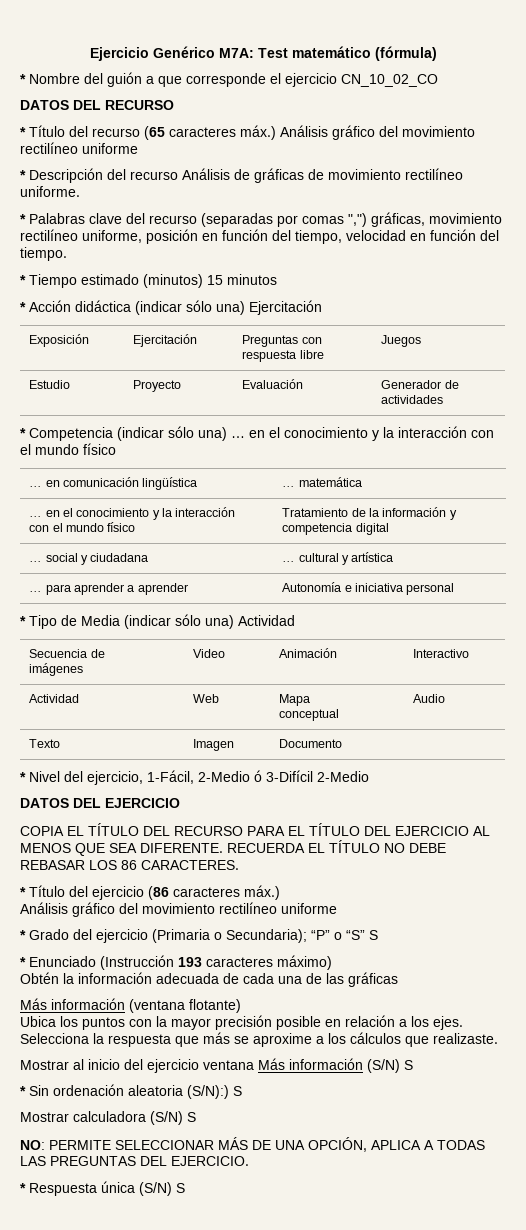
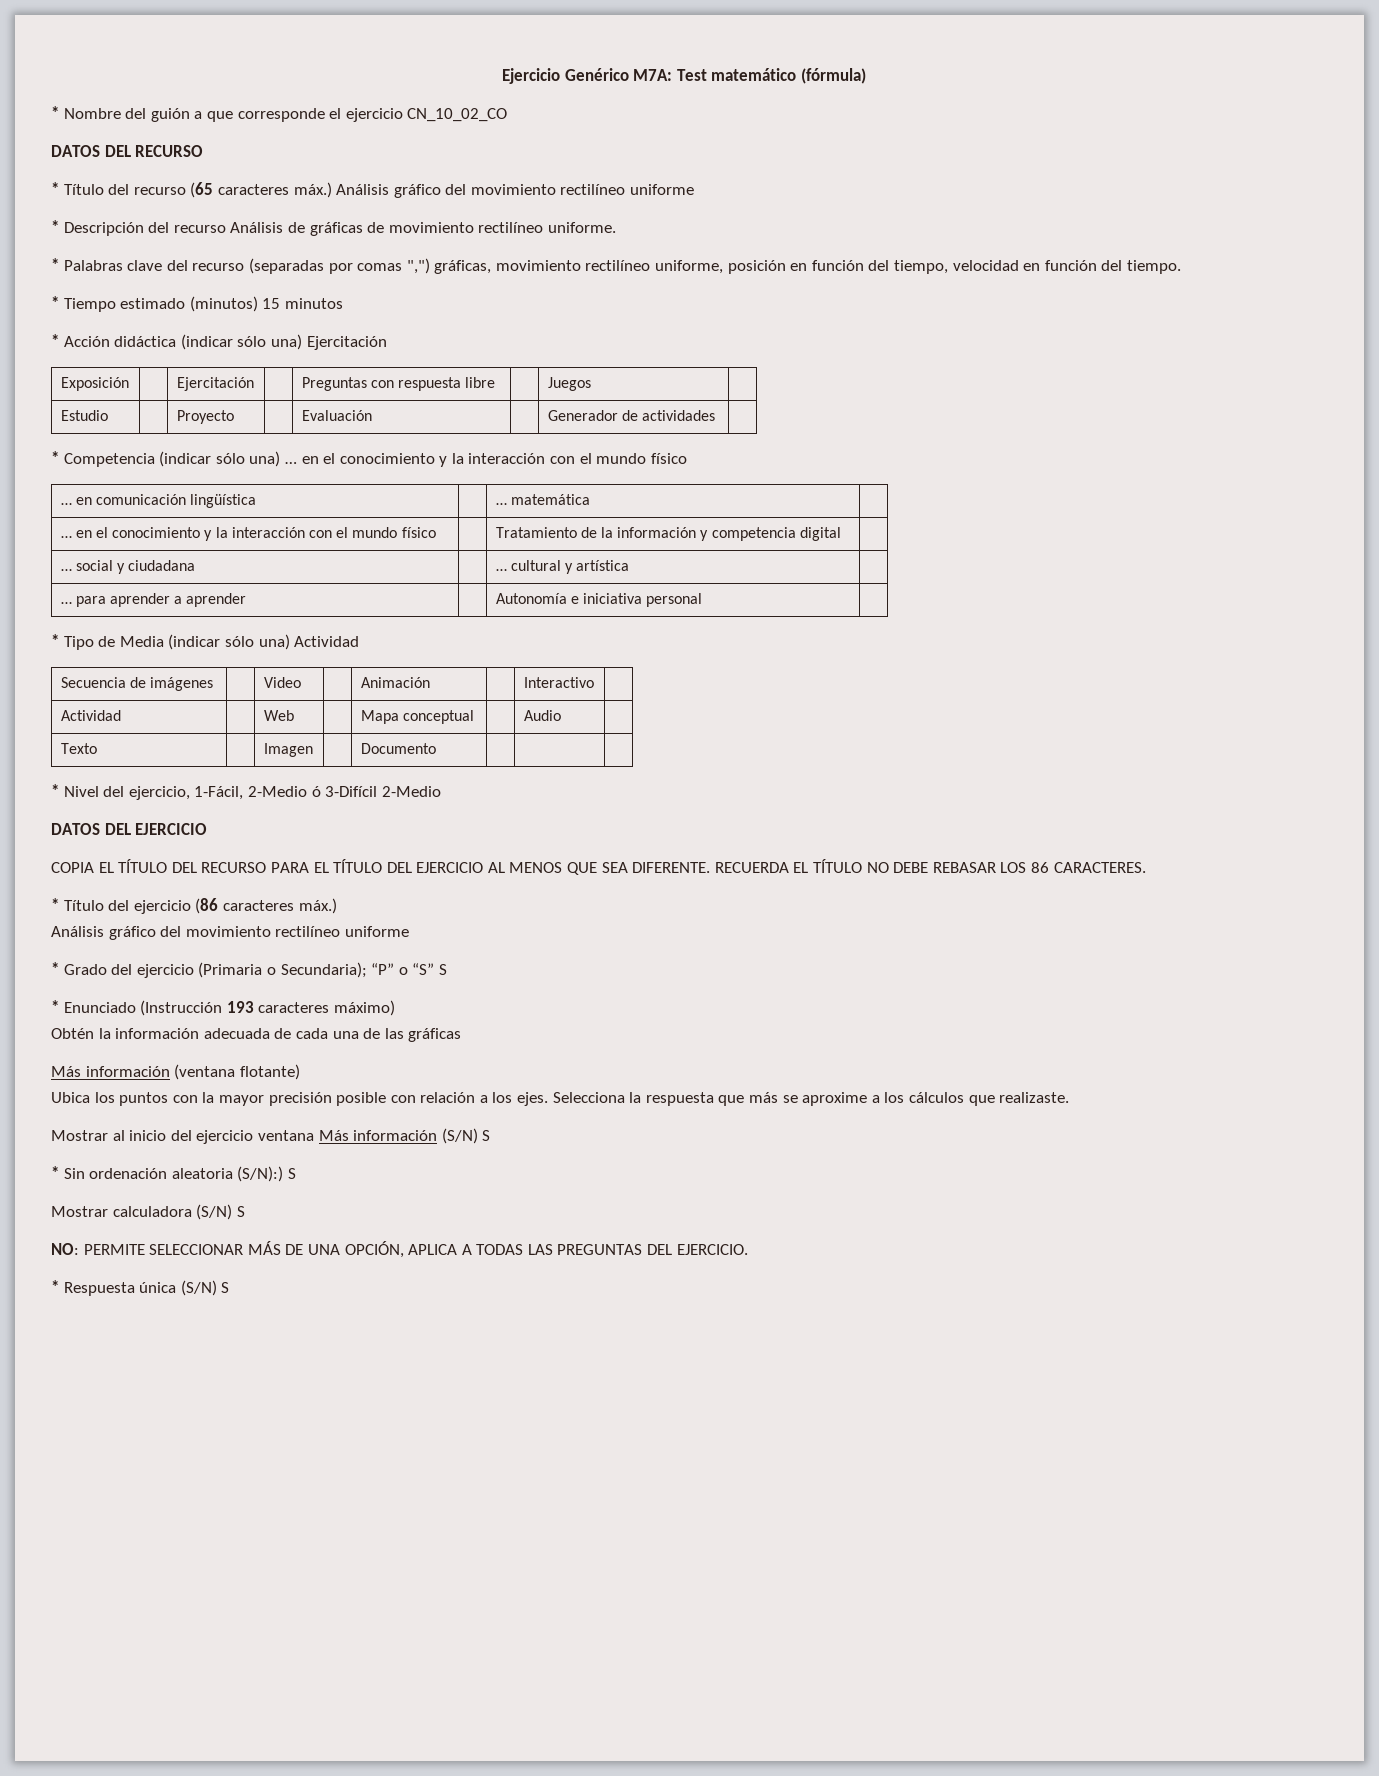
- Ubica los puntos con la mayor precisión posible en relación a los ejes.
+ Ubica los puntos con la mayor precisión posible con relación a los ejes.

